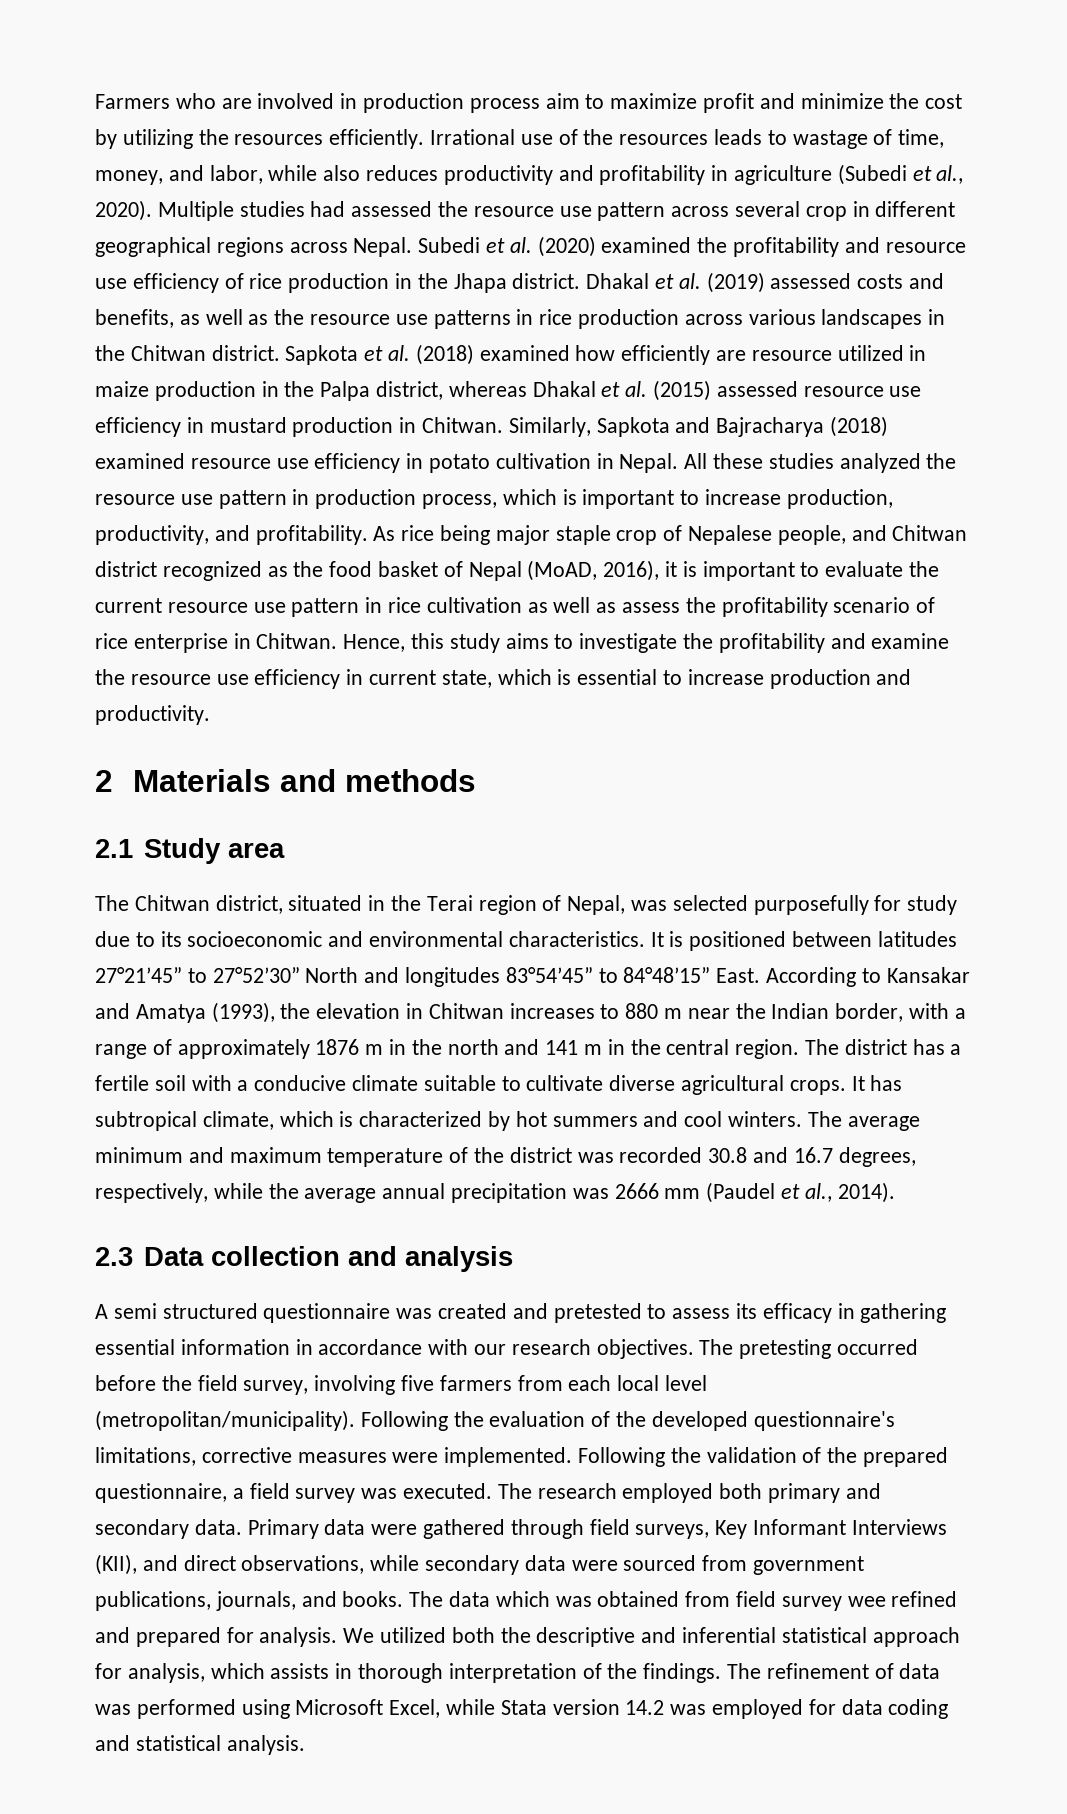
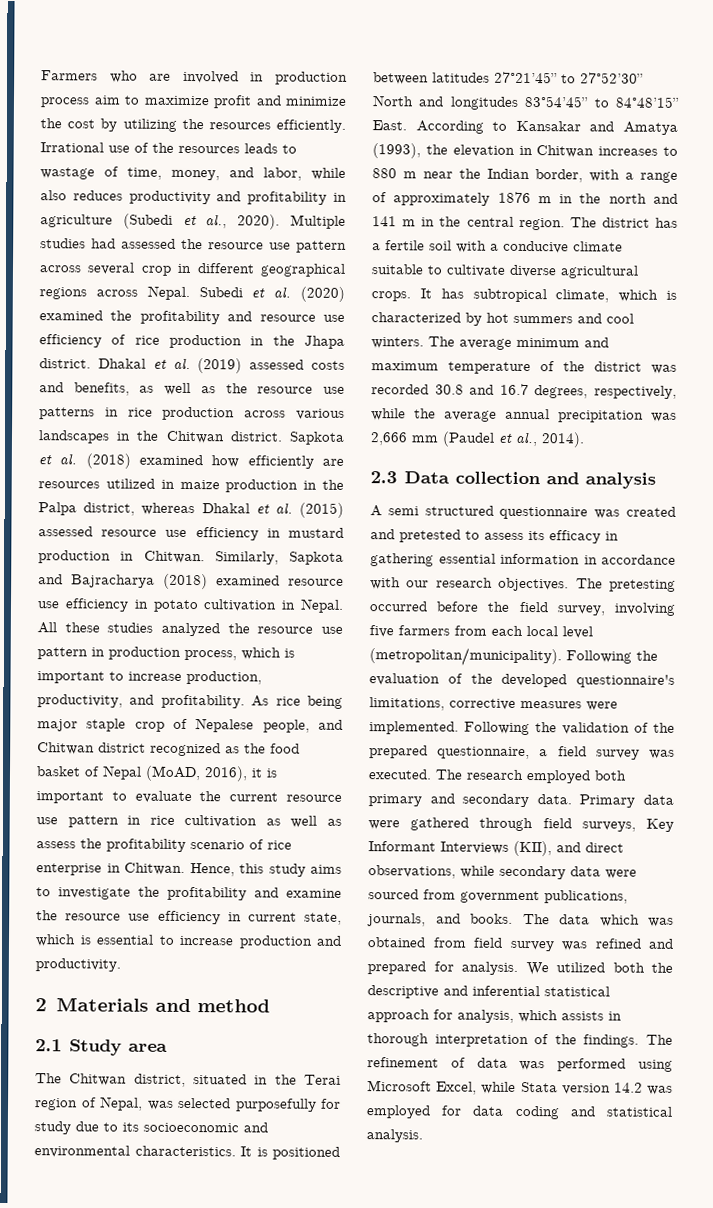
- Sapkota et al. (2018) examined how efficiently are resource utilized in maize production in the Palpa district, whereas Dhakal et al. (2015) assessed resource use efficiency in mustard production in Chitwan.
+ Sapkota et al. (2018) examined how efficiently are resources utilized in maize production in the Palpa district, whereas Dhakal et al. (2015) assessed resource use efficiency in mustard production in Chitwan.
- 2 Materials and methods
+ 2 Materials and method
- The average minimum and maximum temperature of the district was recorded 30.8 and 16.7 degrees, respectively, while the average annual precipitation was 2666 mm (Paudel et al., 2014).
+ The average minimum and maximum temperature of the district was recorded 30.8 and 16.7 degrees, respectively, while the average annual precipitation was 2,666 mm (Paudel et al., 2014).
- The data which was obtained from field survey wee refined and prepared for analysis.
+ The data which was obtained from field survey was refined and prepared for analysis.

